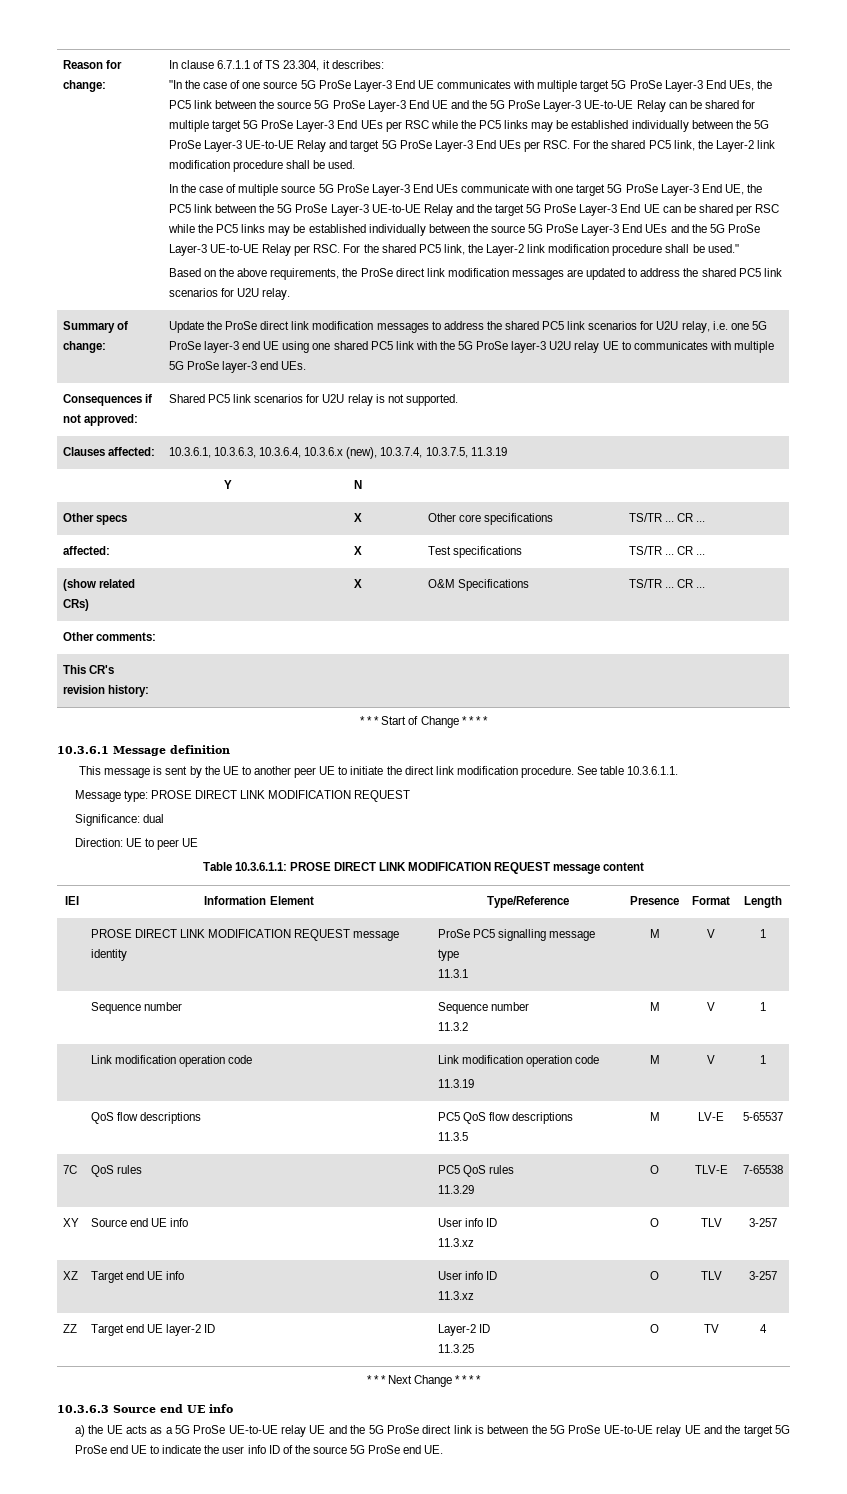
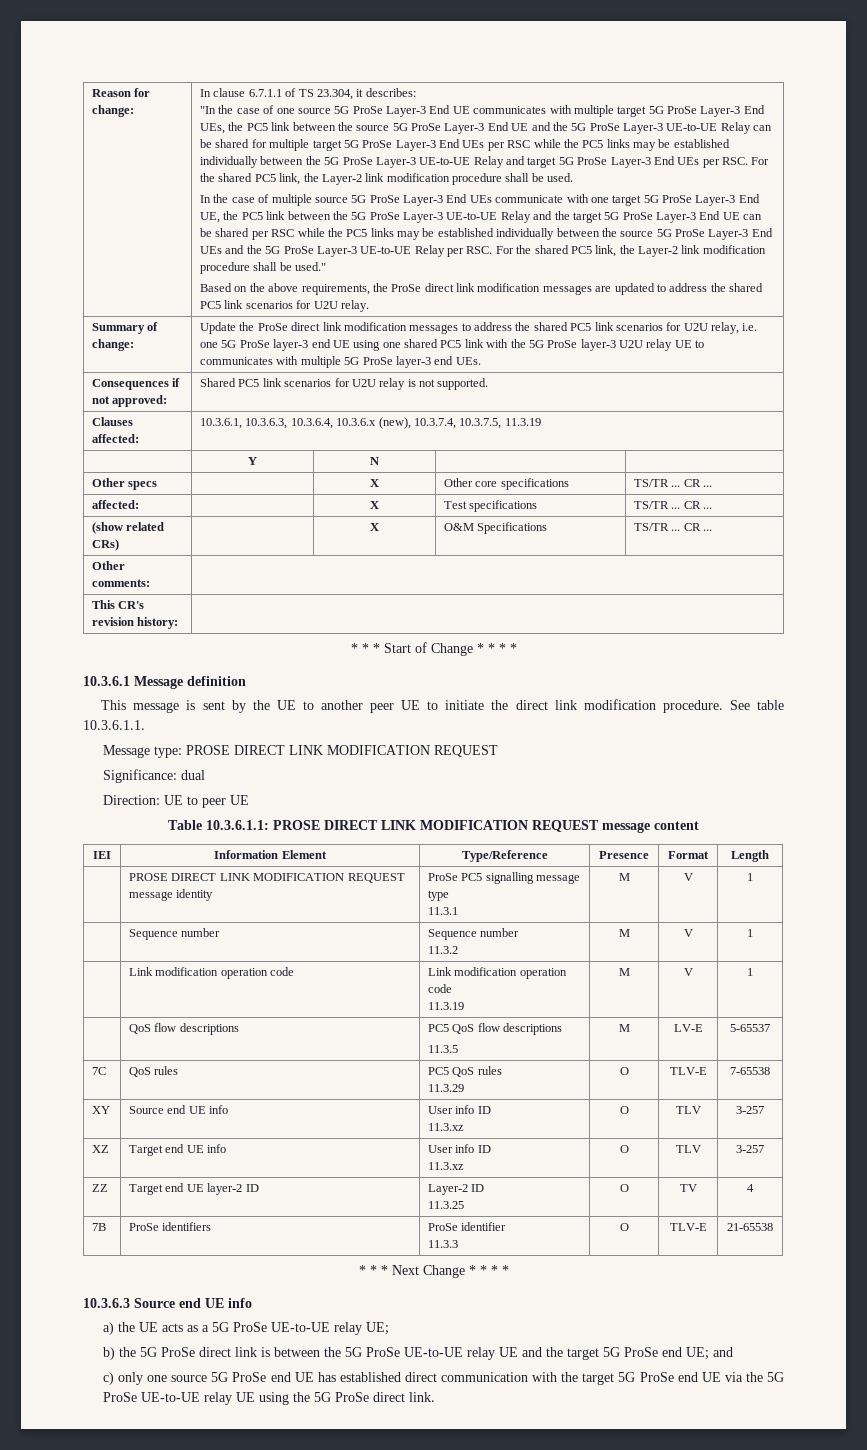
+ 7B | ProSe identifiers | ProSe identifier
+ 11.3.3 | O | TLV-E | 21-65538
- a) the UE acts as a 5G ProSe UE-to-UE relay UE and the 5G ProSe direct link is between the 5G ProSe UE-to-UE relay UE and the target 5G ProSe end UE to indicate the user info ID of the source 5G ProSe end UE.
+ a) the UE acts as a 5G ProSe UE-to-UE relay UE;
+ b) the 5G ProSe direct link is between the 5G ProSe UE-to-UE relay UE and the target 5G ProSe end UE; and
+ c) only one source 5G ProSe end UE has established direct communication with the target 5G ProSe end UE via the 5G ProSe UE-to-UE relay UE using the 5G ProSe direct link.

